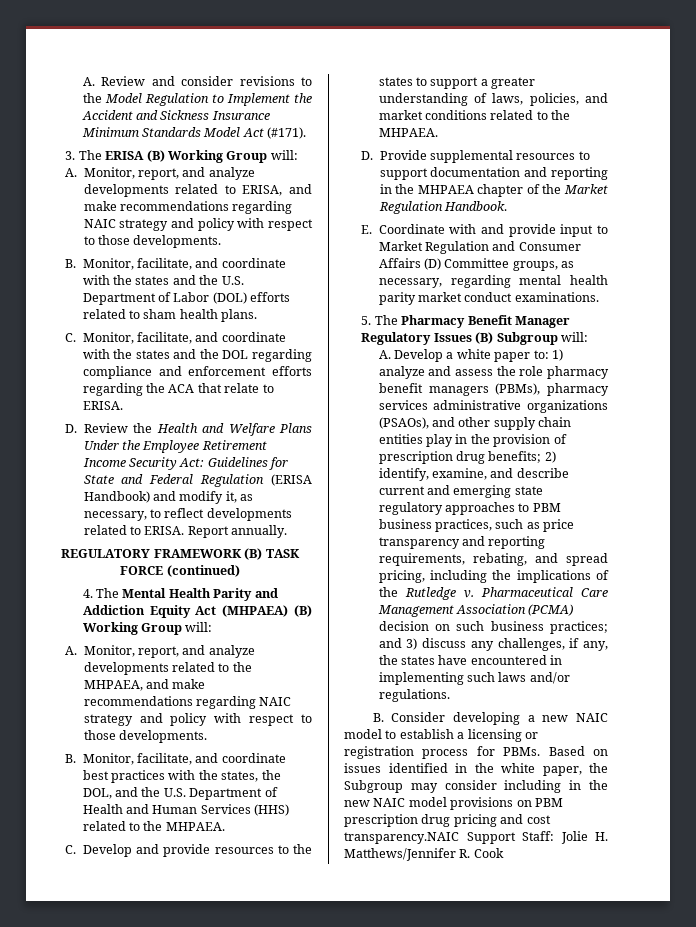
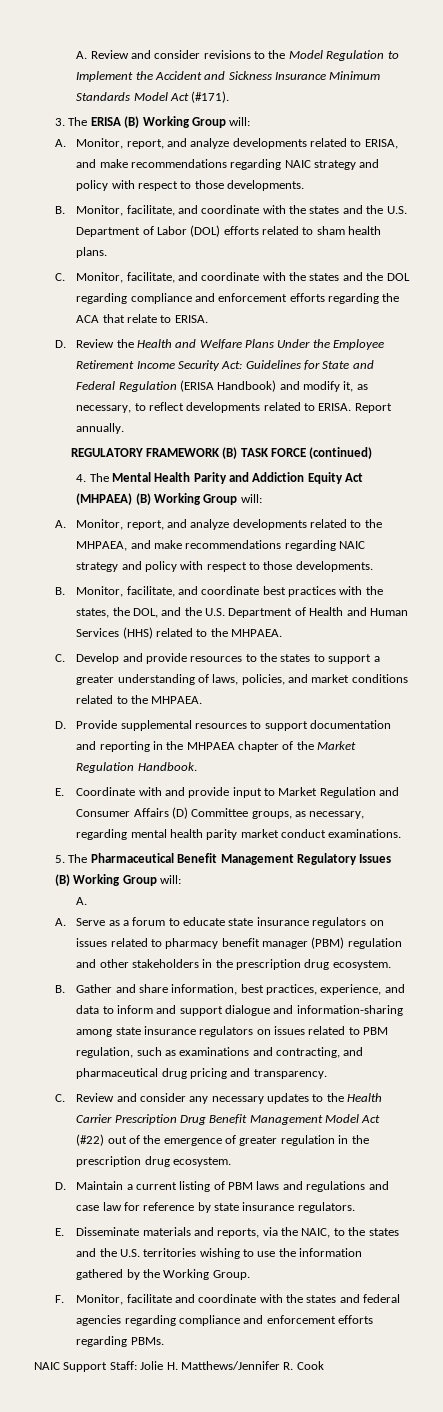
- 5. The Pharmacy Benefit Manager Regulatory Issues (B) Subgroup will:
- A. Develop a white paper to: 1) analyze and assess the role pharmacy benefit managers (PBMs), pharmacy services administrative organizations (PSAOs), and other supply chain entities play in the provision of prescription drug benefits; 2) identify, examine, and describe current and emerging state regulatory approaches to PBM business practices, such as price transparency and reporting requirements, rebating, and spread pricing, including the implications of the Rutledge v. Pharmaceutical Care Management Association (PCMA) decision on such business practices; and 3) discuss any challenges, if any, the states have encountered in implementing such laws and/or regulations.
- B. Consider developing a new NAIC model to establish a licensing or registration process for PBMs. Based on issues identified in the white paper, the Subgroup may consider including in the new NAIC model provisions on PBM prescription drug pricing and cost transparency.NAIC Support Staff: Jolie H. Matthews/Jennifer R. Cook
+ 5. The Pharmaceutical Benefit Management Regulatory Issues (B) Working Group will:
+ A.
+ A. Serve as a forum to educate state insurance regulators on issues related to pharmacy benefit manager (PBM) regulation and other stakeholders in the prescription drug ecosystem.
+ B. Gather and share information, best practices, experience, and data to inform and support dialogue and information-sharing among state insurance regulators on issues related to PBM regulation, such as examinations and contracting, and pharmaceutical drug pricing and transparency.
+ C. Review and consider any necessary updates to the Health Carrier Prescription Drug Benefit Management Model Act (#22) out of the emergence of greater regulation in the prescription drug ecosystem.
+ D. Maintain a current listing of PBM laws and regulations and case law for reference by state insurance regulators.
+ E. Disseminate materials and reports, via the NAIC, to the states and the U.S. territories wishing to use the information gathered by the Working Group.
+ F. Monitor, facilitate and coordinate with the states and federal agencies regarding compliance and enforcement efforts regarding PBMs.
+ NAIC Support Staff: Jolie H. Matthews/Jennifer R. Cook

